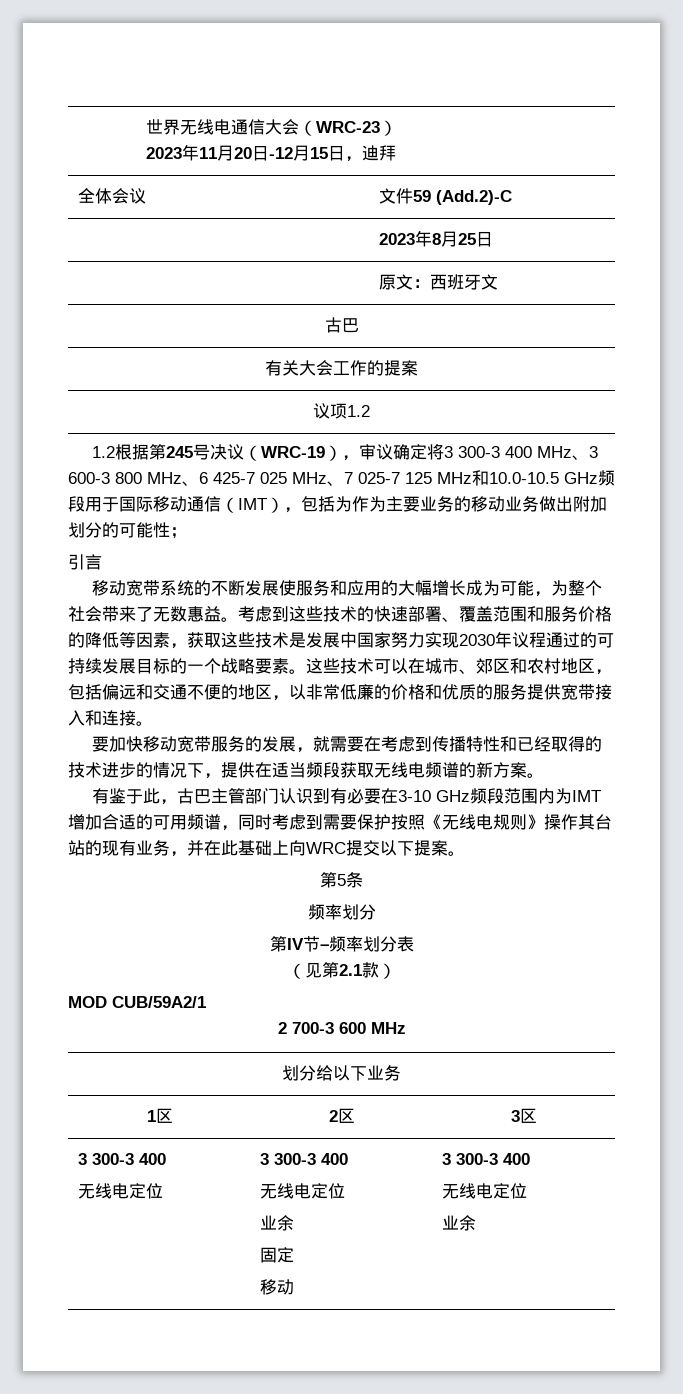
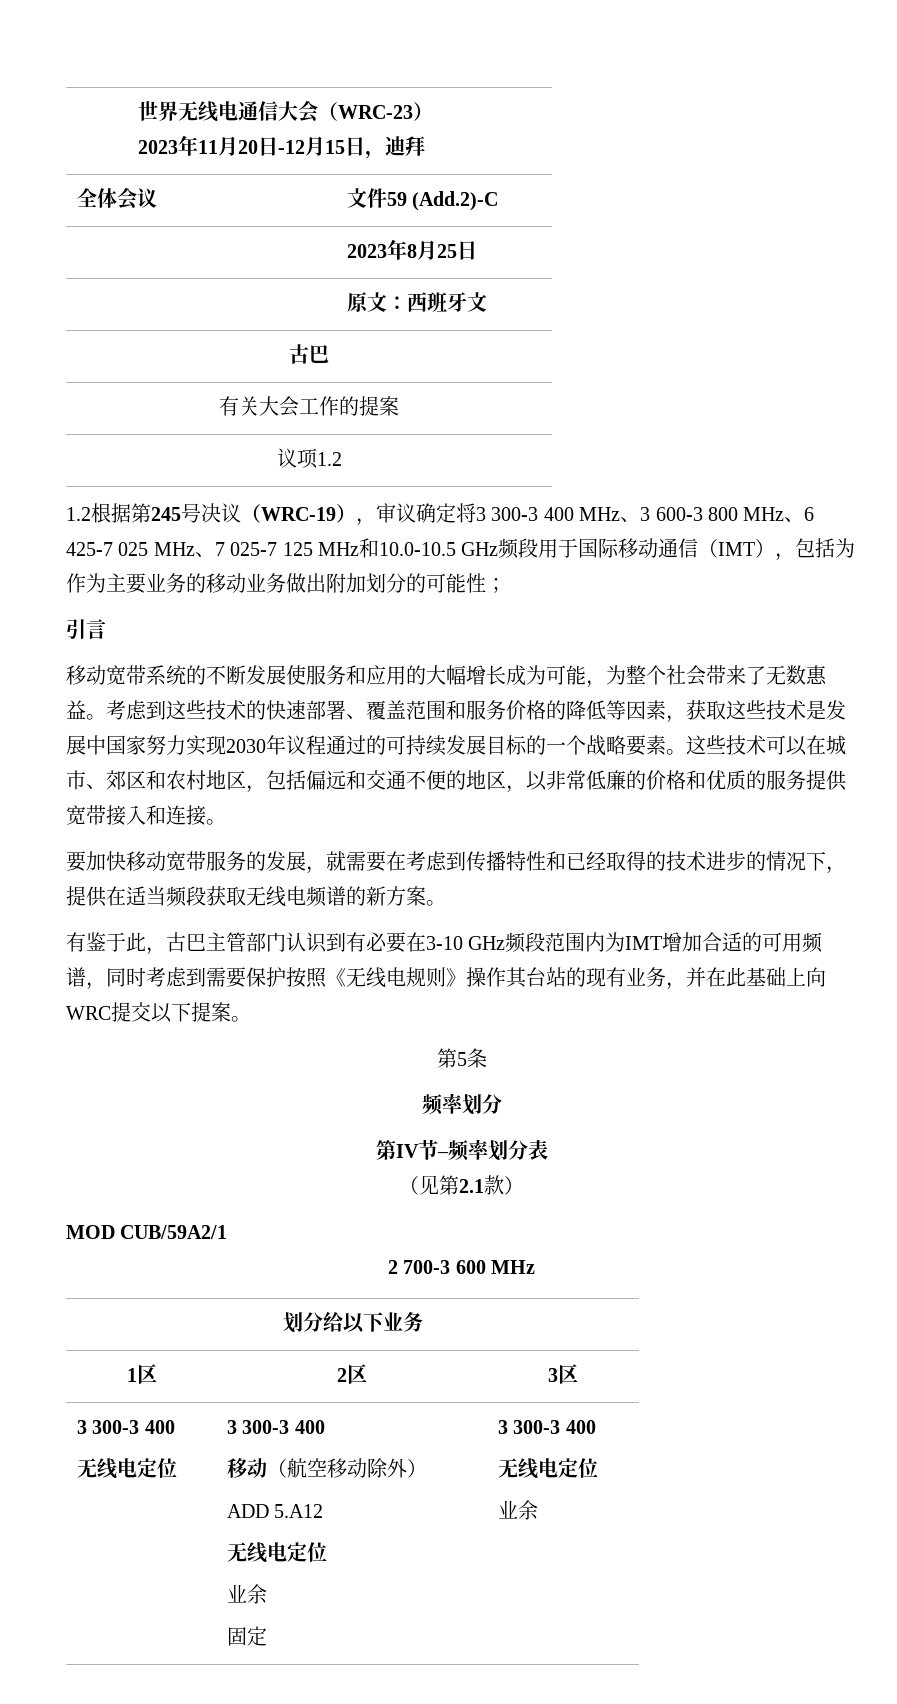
  1区 | 2区 | 3区
  3 300-3 400
  无线电定位 | 3 300-3 400
+ 移动（航空移动除外）
+ ADD 5.A12
  无线电定位
  业余
- 固定
- 移动 | 3 300-3 400
+ 固定 | 3 300-3 400

